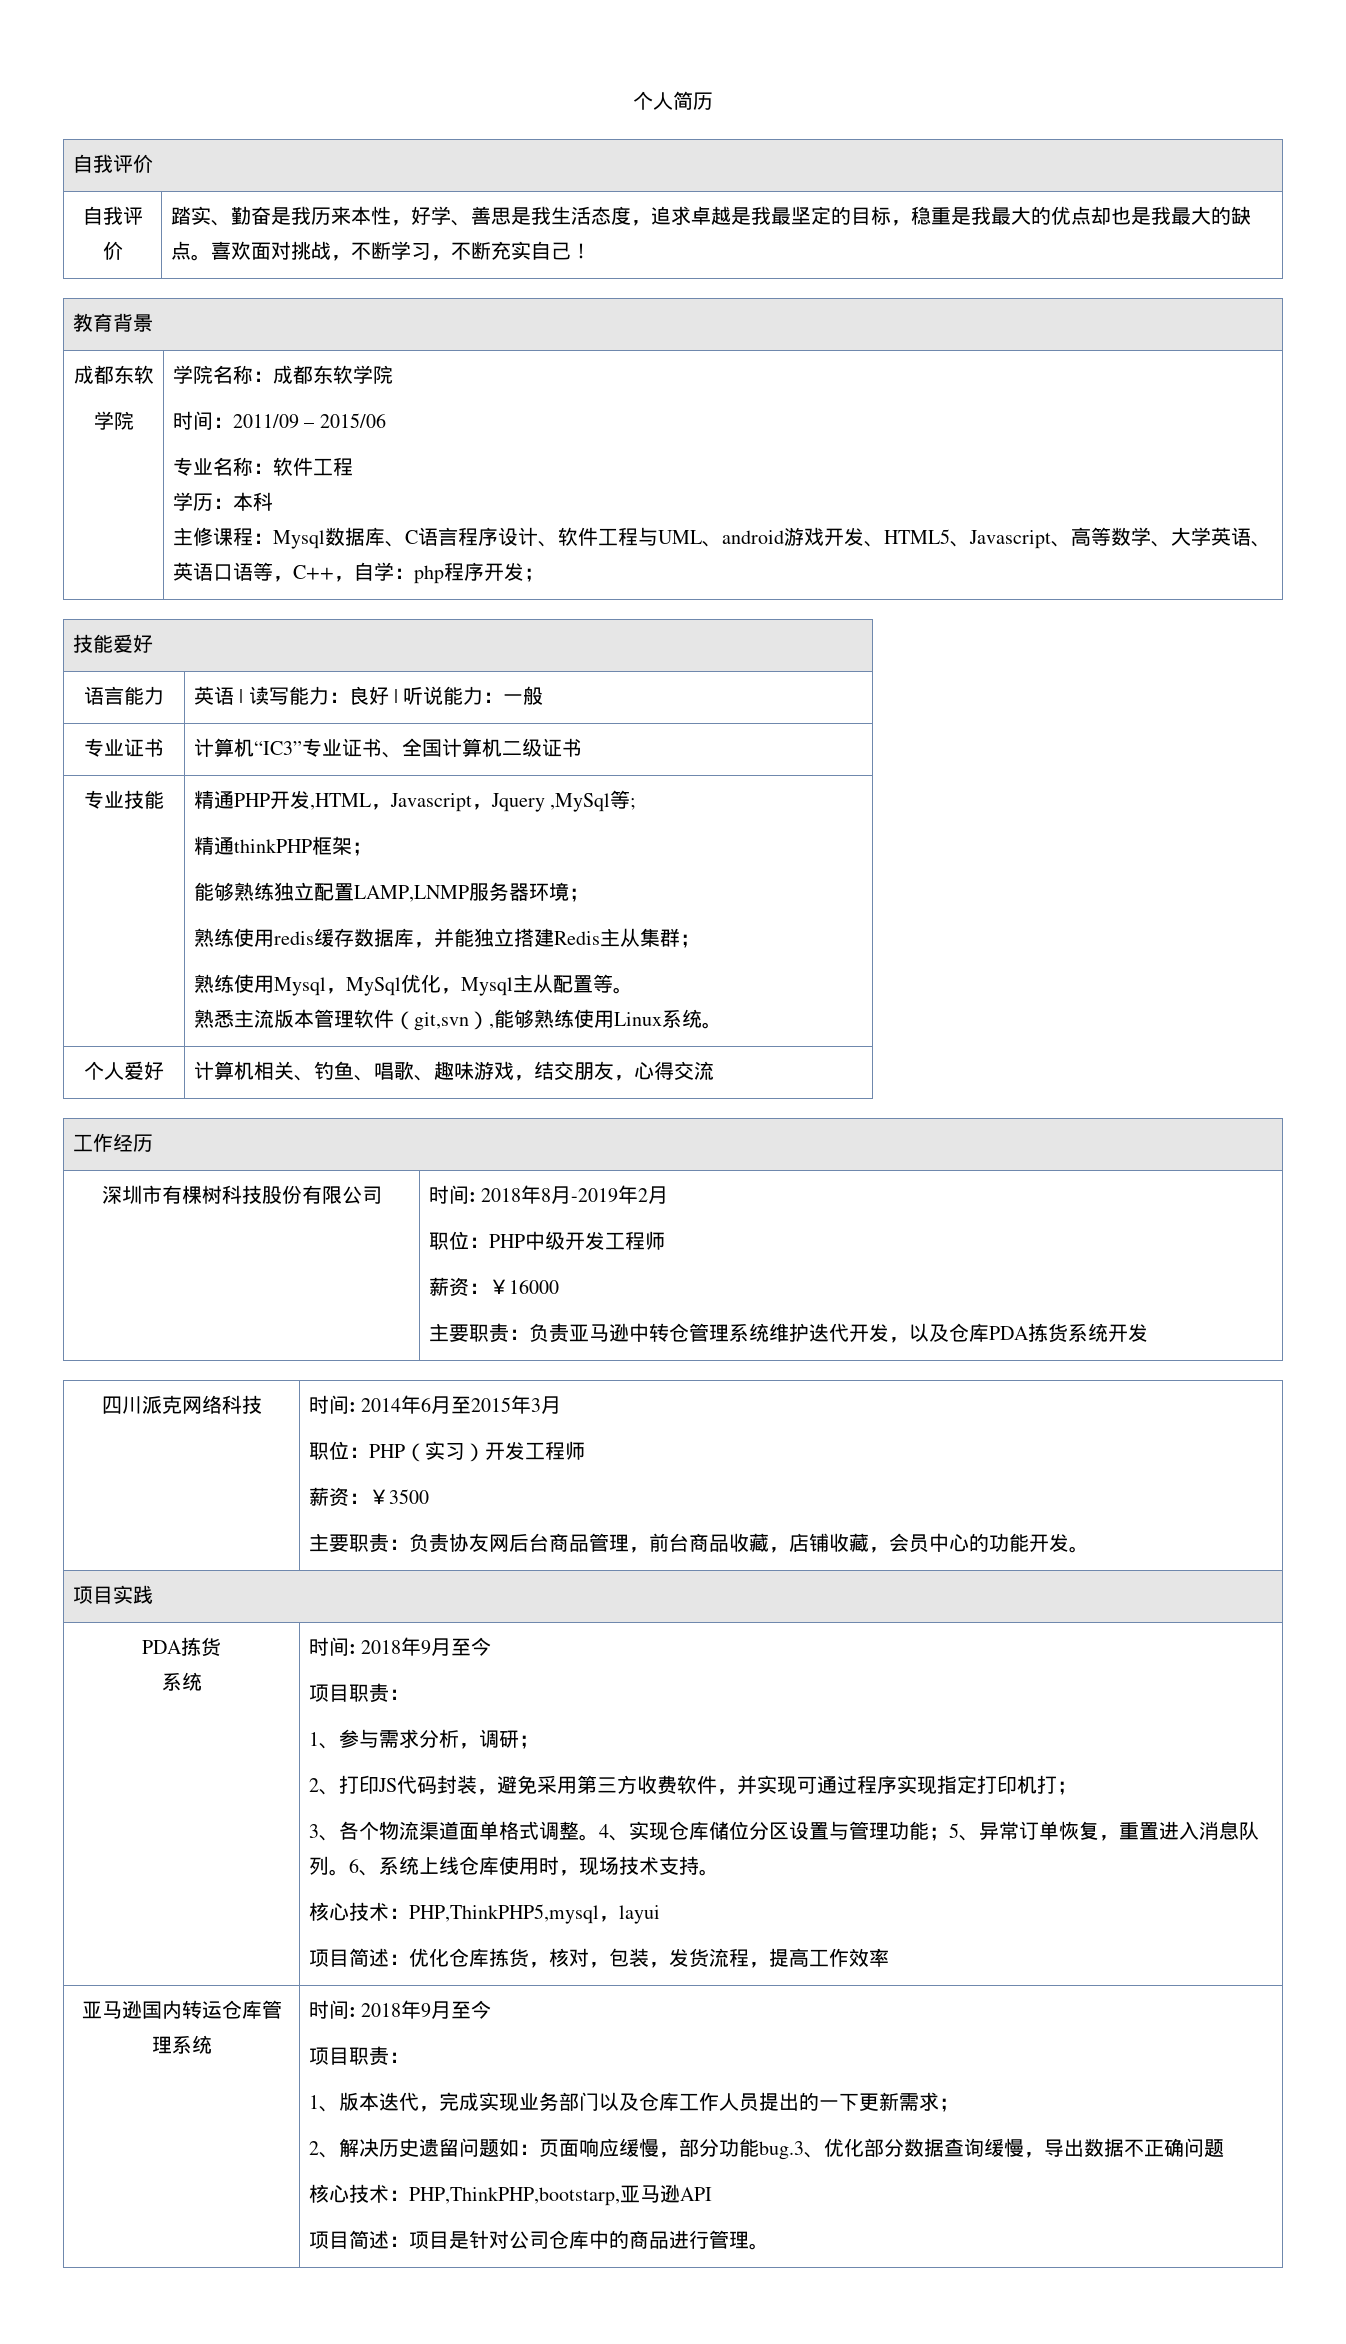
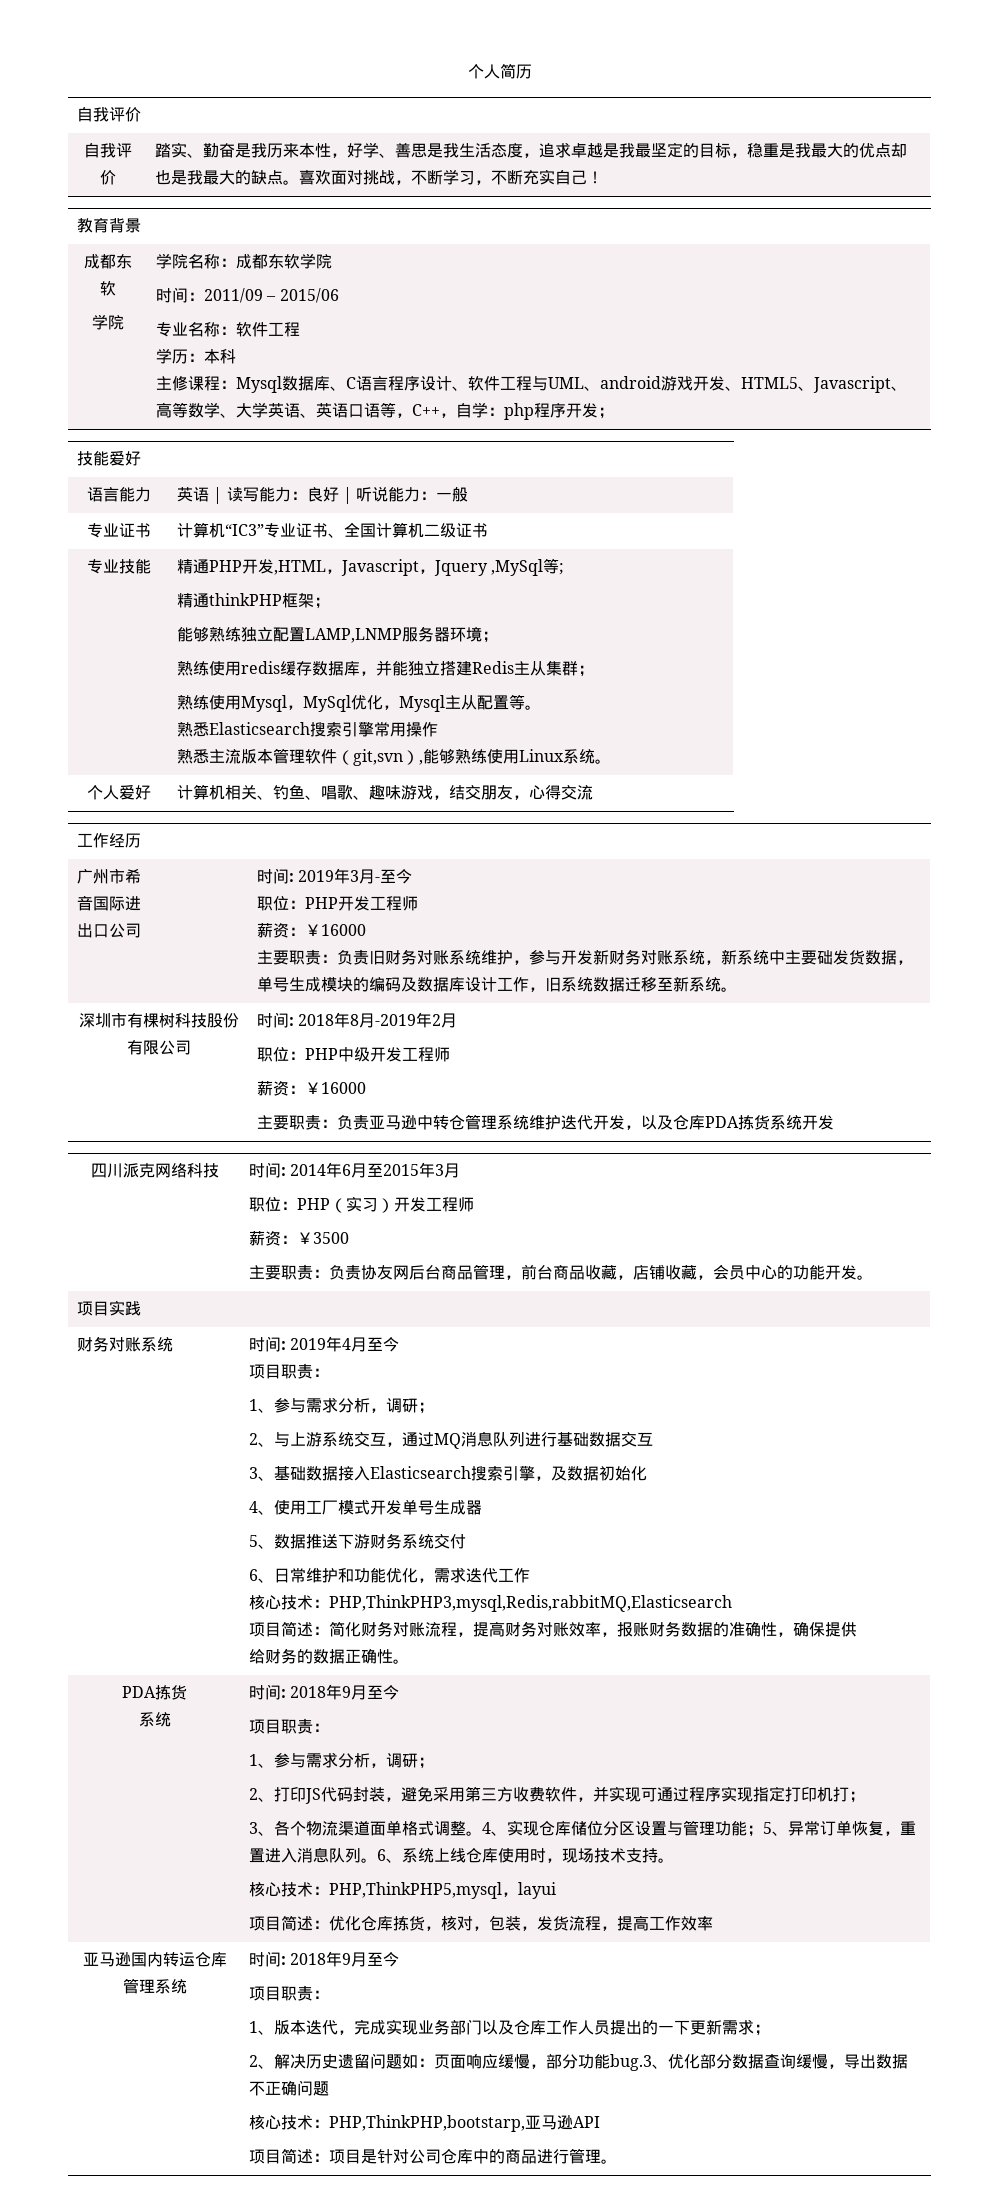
+ 熟悉Elasticsearch搜索引擎常用操作
+ 广州市希
+ 音国际进
+ 出口公司 | 时间: 2019年3月-至今
+ 职位：PHP开发工程师
+ 薪资：￥16000
+ 主要职责：负责旧财务对账系统维护，参与开发新财务对账系统，新系统中主要础发货数据，单号生成模块的编码及数据库设计工作，旧系统数据迁移至新系统。
+ 财务对账系统 | 时间: 2019年4月至今
+ 项目职责：
+ 1、参与需求分析，调研；
+ 2、与上游系统交互，通过MQ消息队列进行基础数据交互
+ 3、基础数据接入Elasticsearch搜索引擎，及数据初始化
+ 4、使用工厂模式开发单号生成器
+ 5、数据推送下游财务系统交付
+ 6、日常维护和功能优化，需求迭代工作
+ 核心技术：PHP,ThinkPHP3,mysql,Redis,rabbitMQ,Elasticsearch
+ 项目简述：简化财务对账流程，提高财务对账效率，报账财务数据的准确性，确保提供
+ 给财务的数据正确性。

